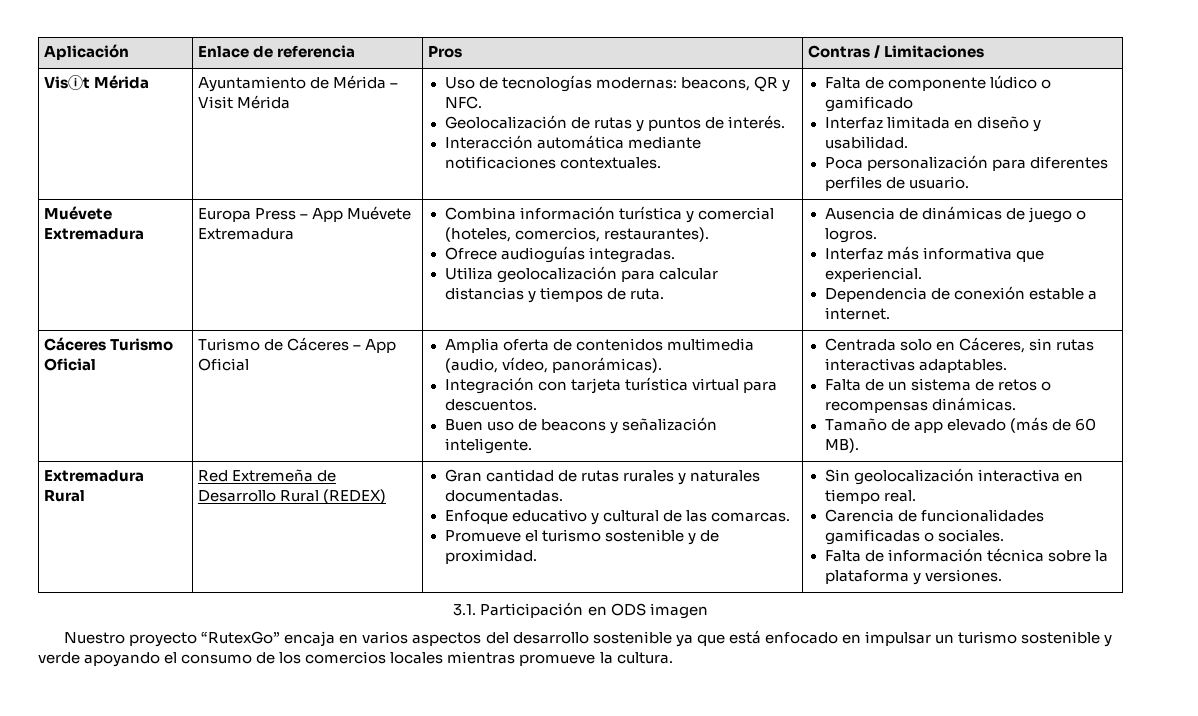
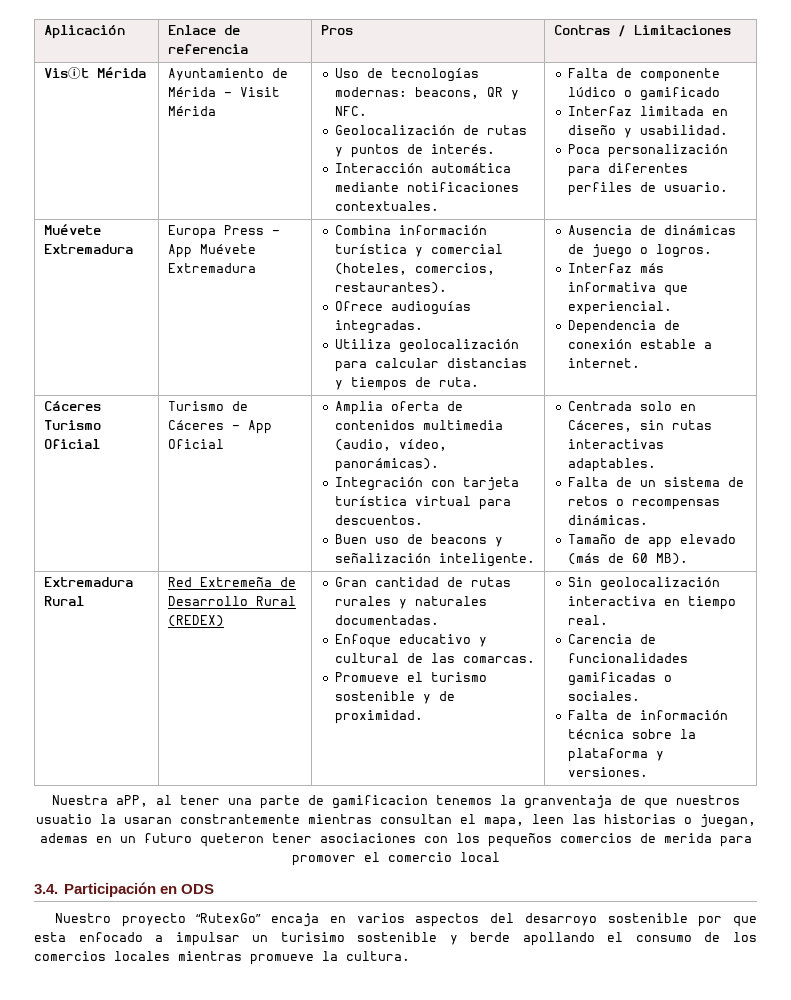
- 3.1. Participación en ODS imagen
+ Nuestra aPP, al tener una parte de gamificacion tenemos la granventaja de que nuestros usuatio la usaran constrantemente mientras consultan el mapa, leen las historias o juegan, ademas en un futuro queteron tener asociaciones con los pequeños comercios de merida para promover el comercio local
+ 3.4. Participación en ODS
- Nuestro proyecto “RutexGo” encaja en varios aspectos del desarrollo sostenible ya que está enfocado en impulsar un turismo sostenible y verde apoyando el consumo de los comercios locales mientras promueve la cultura.
+ Nuestro proyecto “RutexGo” encaja en varios aspectos del desarroyo sostenible por que esta enfocado a impulsar un turisimo sostenible y berde apollando el consumo de los comercios locales mientras promueve la cultura.

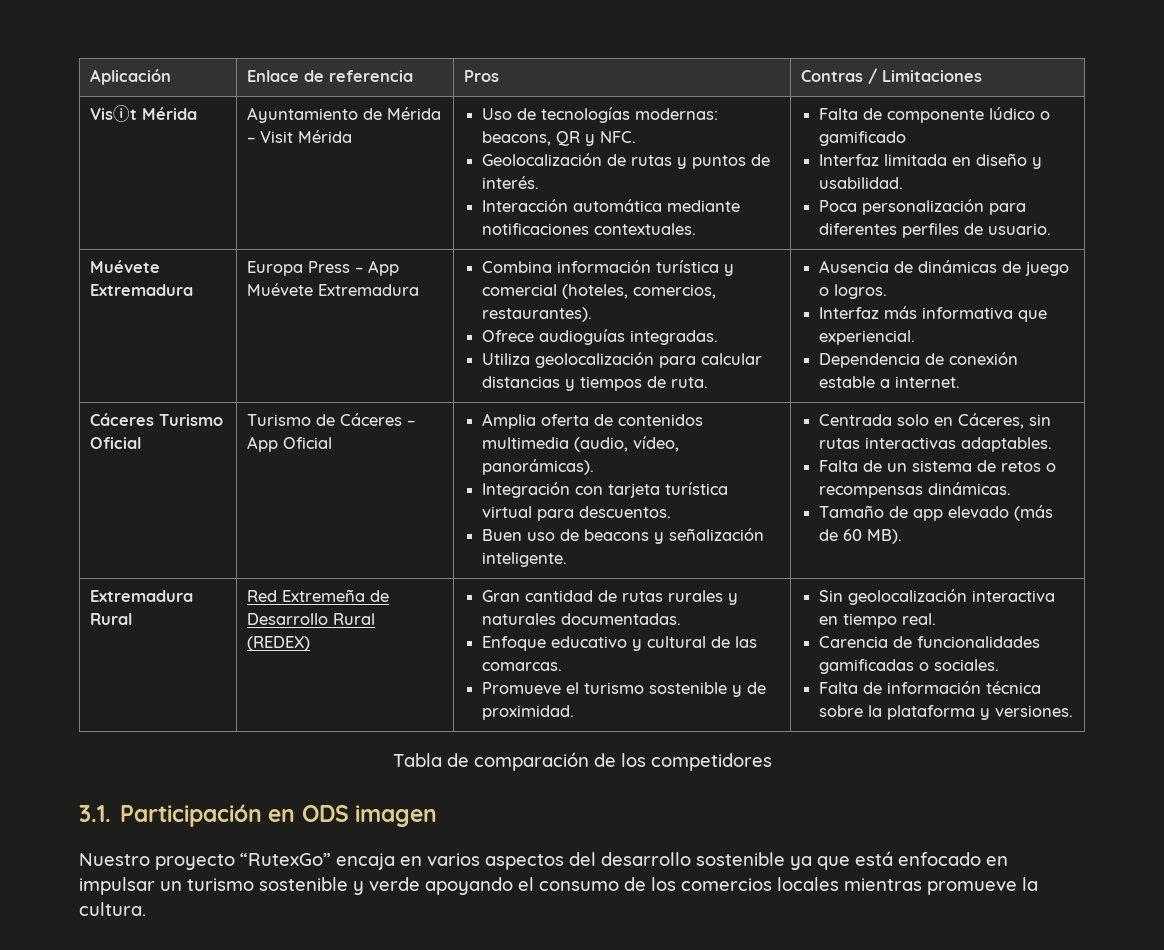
- Nuestra aPP, al tener una parte de gamificacion tenemos la granventaja de que nuestros usuatio la usaran constrantemente mientras consultan el mapa, leen las historias o juegan, ademas en un futuro queteron tener asociaciones con los pequeños comercios de merida para promover el comercio local
- 3.4. Participación en ODS
+ Tabla de comparación de los competidores
+ 3.1. Participación en ODS imagen
- Nuestro proyecto “RutexGo” encaja en varios aspectos del desarroyo sostenible por que esta enfocado a impulsar un turisimo sostenible y berde apollando el consumo de los comercios locales mientras promueve la cultura.
+ Nuestro proyecto “RutexGo” encaja en varios aspectos del desarrollo sostenible ya que está enfocado en impulsar un turismo sostenible y verde apoyando el consumo de los comercios locales mientras promueve la cultura.

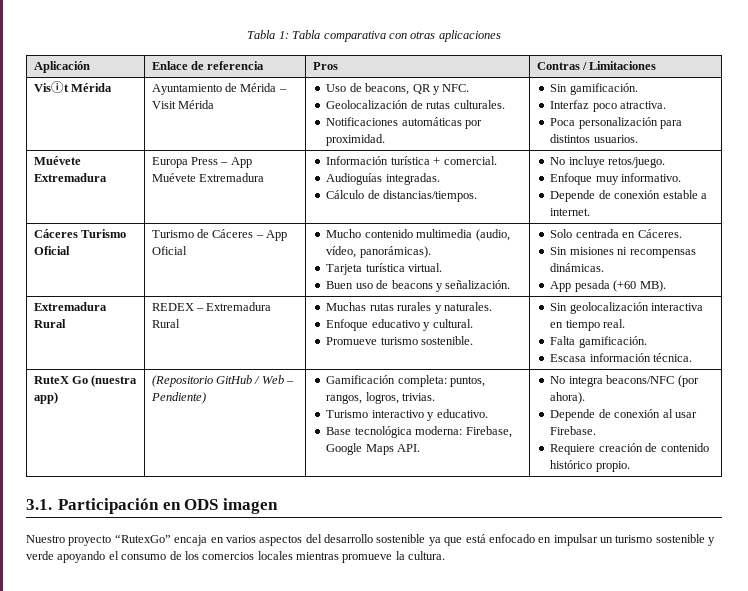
+ Tabla 1: Tabla comparativa con otras aplicaciones
- Uso de tecnologías modernas: beacons, QR y NFC.
+ Uso de beacons, QR y NFC.
- Geolocalización de rutas y puntos de interés.
- Interacción automática mediante notificaciones contextuales. | Falta de componente lúdico o gamificado
- Interfaz limitada en diseño y usabilidad.
+ Geolocalización de rutas culturales.
+ Notificaciones automáticas por proximidad. | Sin gamificación.
+ Interfaz poco atractiva.
- Poca personalización para diferentes perfiles de usuario.
+ Poca personalización para distintos usuarios.
- Combina información turística y comercial (hoteles, comercios, restaurantes).
- Ofrece audioguías integradas.
- Utiliza geolocalización para calcular distancias y tiempos de ruta. | Ausencia de dinámicas de juego o logros.
- Interfaz más informativa que experiencial.
- Dependencia de conexión estable a internet.
+ Información turística + comercial.
+ Audioguías integradas.
+ Cálculo de distancias/tiempos. | No incluye retos/juego.
+ Enfoque muy informativo.
+ Depende de conexión estable a internet.
- Amplia oferta de contenidos multimedia (audio, vídeo, panorámicas).
+ Mucho contenido multimedia (audio, vídeo, panorámicas).
- Integración con tarjeta turística virtual para descuentos.
+ Tarjeta turística virtual.
- Buen uso de beacons y señalización inteligente. | Centrada solo en Cáceres, sin rutas interactivas adaptables.
- Falta de un sistema de retos o recompensas dinámicas.
- Tamaño de app elevado (más de 60 MB).
- Extremadura Rural | Red Extremeña de Desarrollo Rural (REDEX) | Gran cantidad de rutas rurales y naturales documentadas.
- Enfoque educativo y cultural de las comarcas.
- Promueve el turismo sostenible y de proximidad. | Sin geolocalización interactiva en tiempo real.
- Carencia de funcionalidades gamificadas o sociales.
- Falta de información técnica sobre la plataforma y versiones.
- Tabla de comparación de los competidores
+ Buen uso de beacons y señalización. | Solo centrada en Cáceres.
+ Sin misiones ni recompensas dinámicas.
+ App pesada (+60 MB).
+ Extremadura Rural | REDEX – Extremadura Rural | Muchas rutas rurales y naturales.
+ Enfoque educativo y cultural.
+ Promueve turismo sostenible. | Sin geolocalización interactiva en tiempo real.
+ Falta gamificación.
+ Escasa información técnica.
+ RuteX Go (nuestra app) | (Repositorio GitHub / Web – Pendiente) | Gamificación completa: puntos, rangos, logros, trivias.
+ Turismo interactivo y educativo.
+ Base tecnológica moderna: Firebase, Google Maps API. | No integra beacons/NFC (por ahora).
+ Depende de conexión al usar Firebase.
+ Requiere creación de contenido histórico propio.

